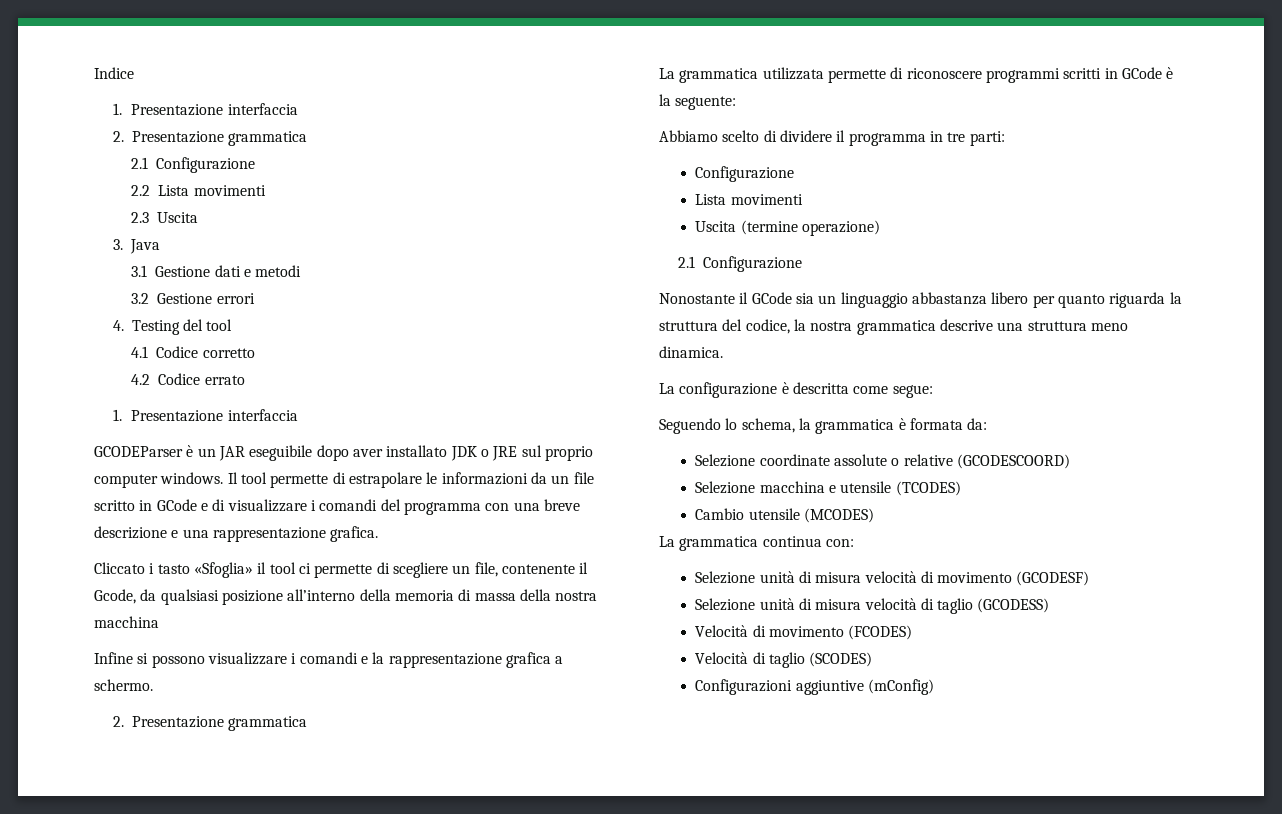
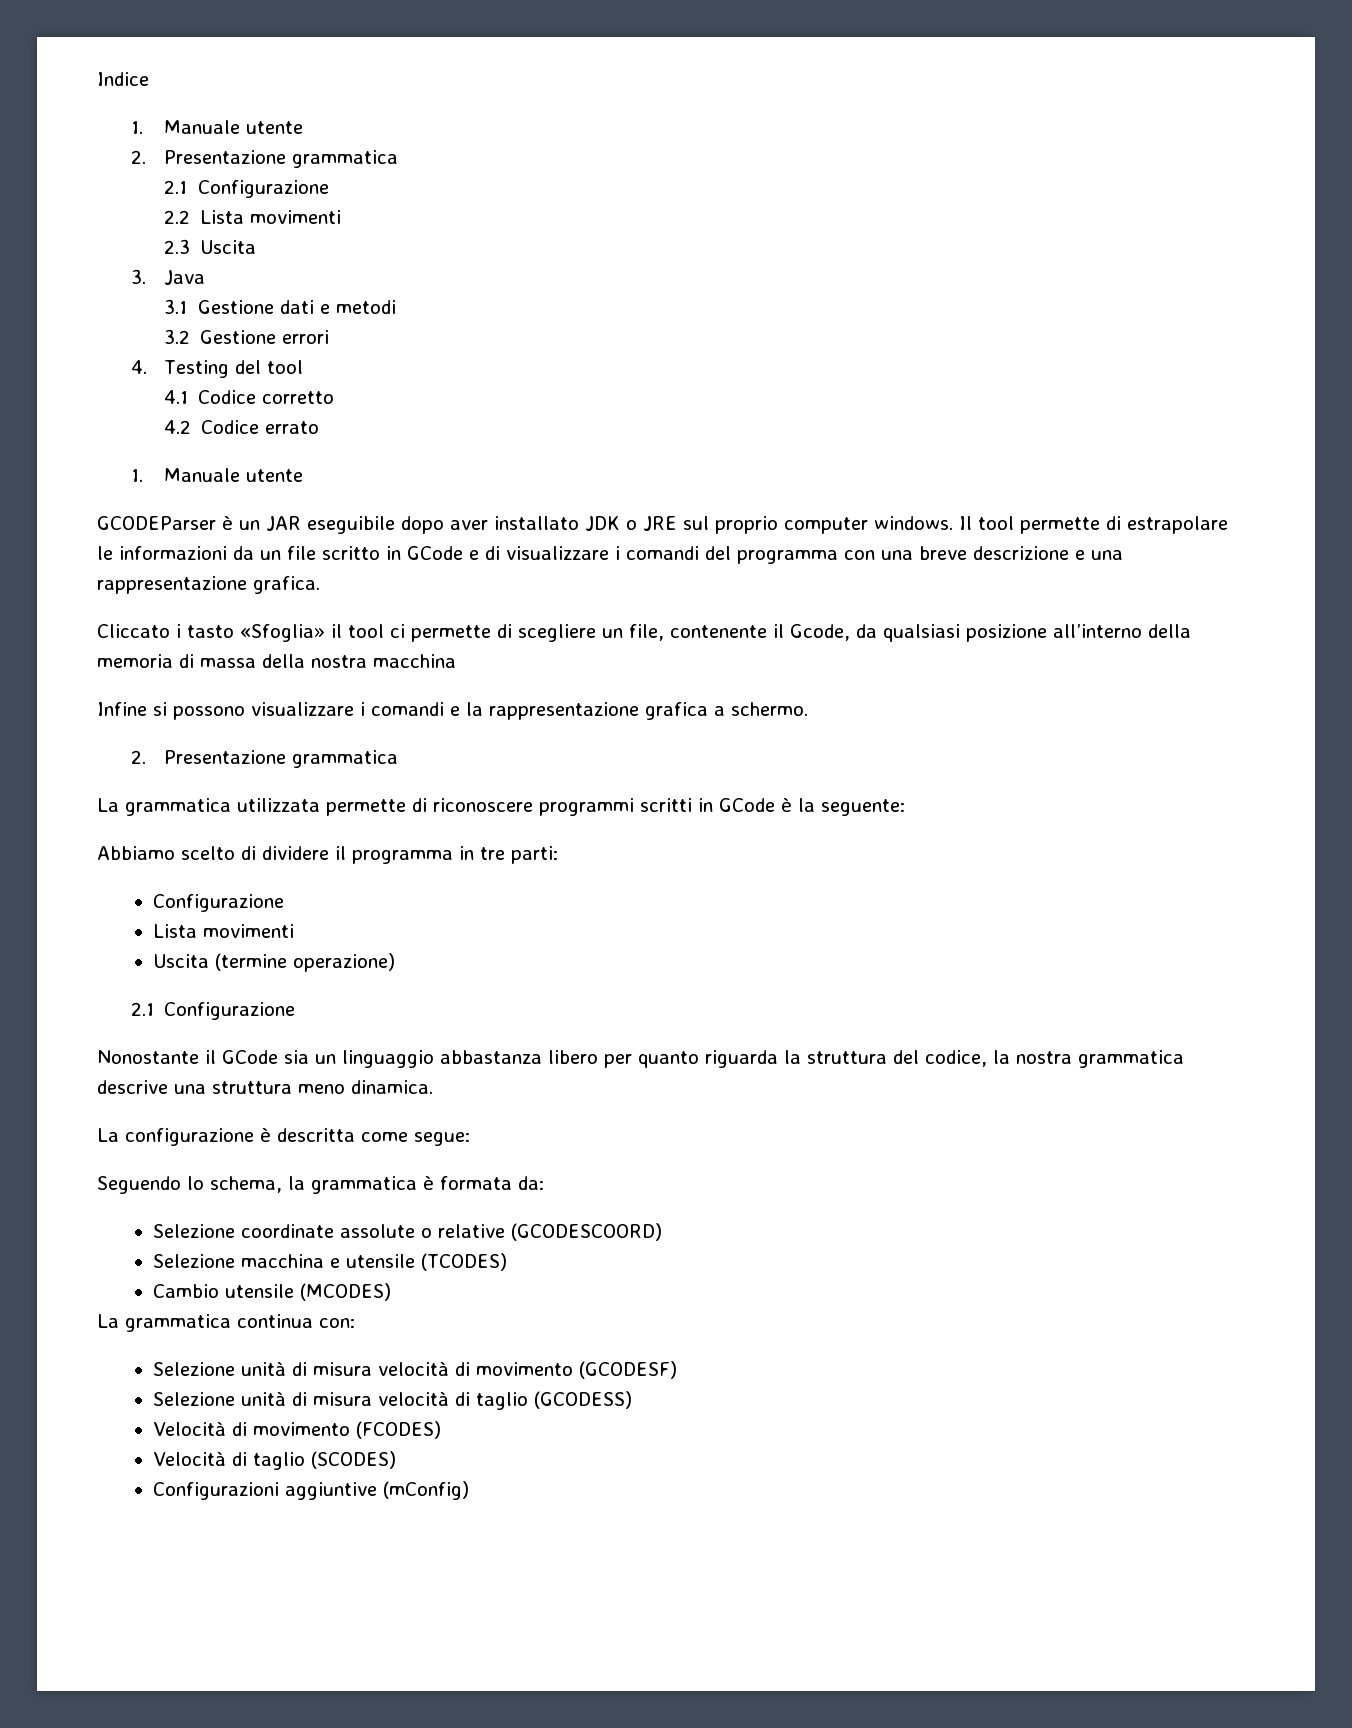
  Indice
- 1. Presentazione interfaccia
+ 1. Manuale utente
  4.2 Codice errato
- 1. Presentazione interfaccia
+ 1. Manuale utente

